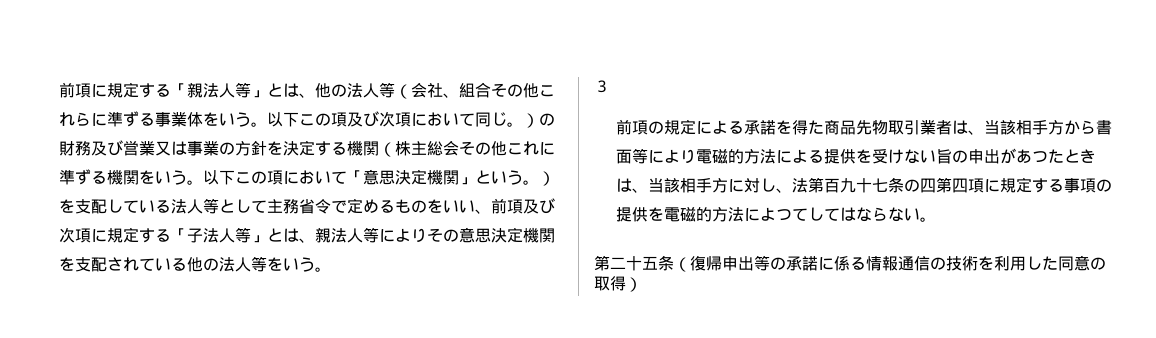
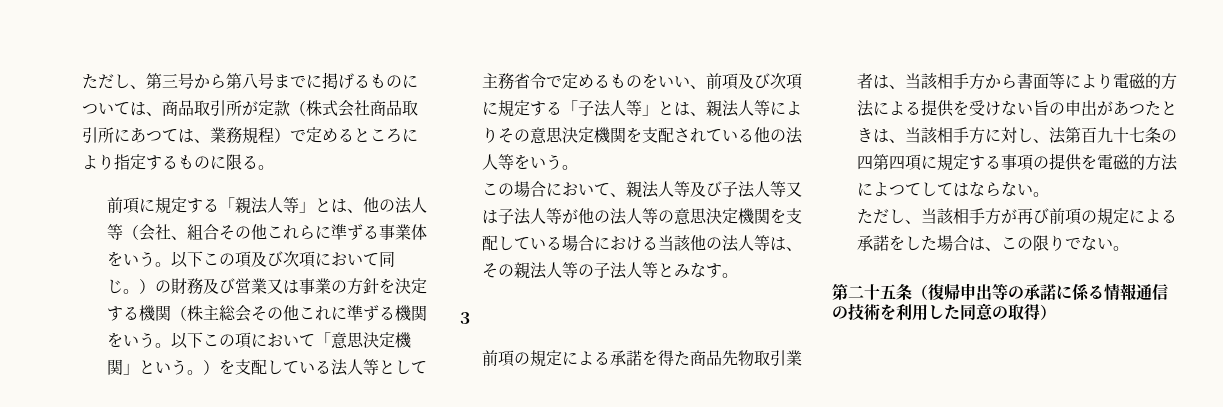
+ ただし、第三号から第八号までに掲げるものについては、商品取引所が定款（株式会社商品取引所にあつては、業務規程）で定めるところにより指定するものに限る。
+ この場合において、親法人等及び子法人等又は子法人等が他の法人等の意思決定機関を支配している場合における当該他の法人等は、その親法人等の子法人等とみなす。
+ ただし、当該相手方が再び前項の規定による承諾をした場合は、この限りでない。

